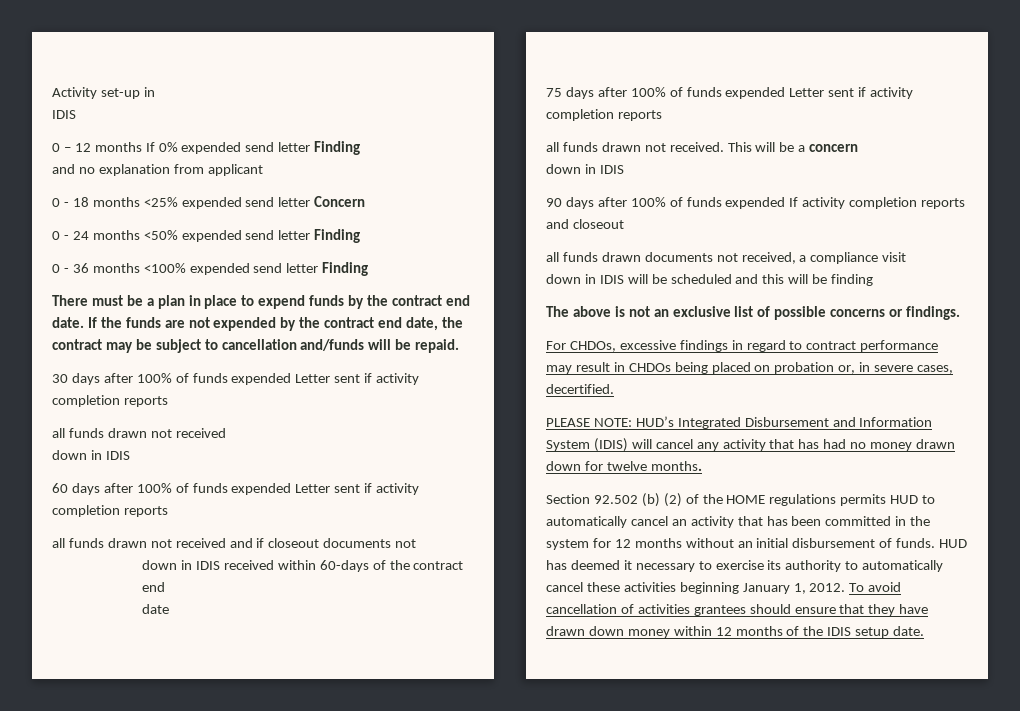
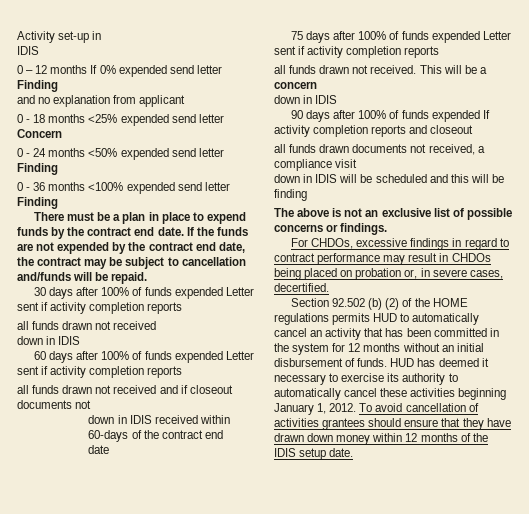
- PLEASE NOTE: HUD’s Integrated Disbursement and Information System (IDIS) will cancel any activity that has had no money drawn down for twelve months.

